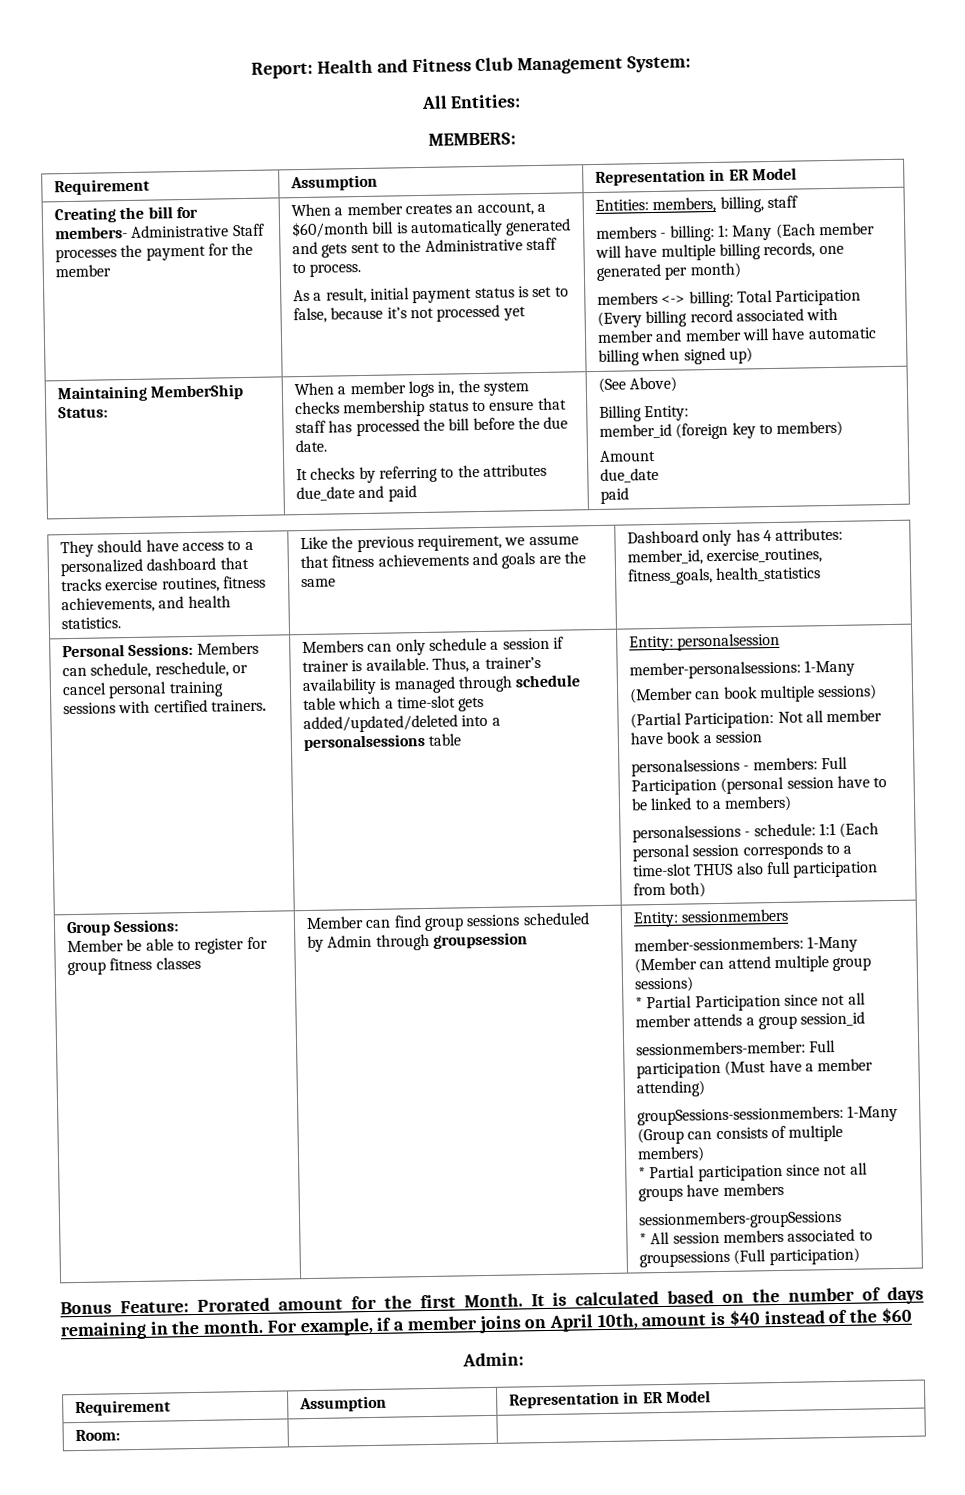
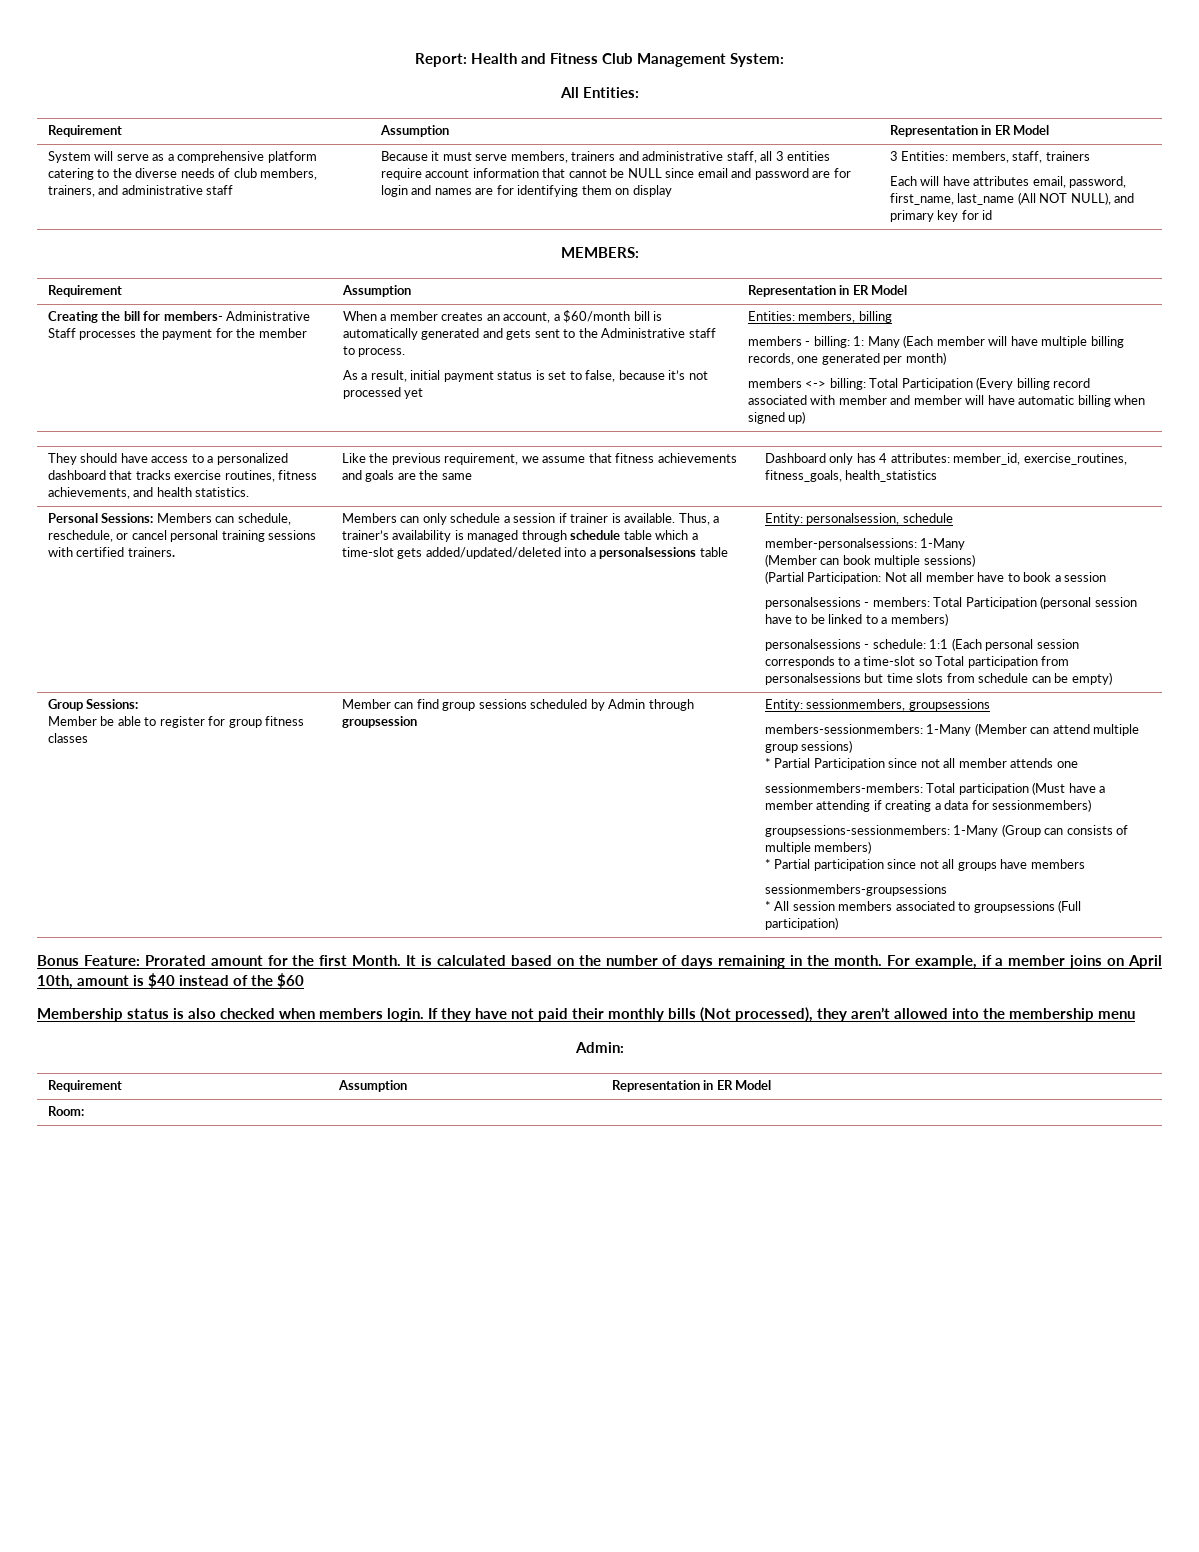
  All Entities:
+ Requirement | Assumption | Representation in ER Model
+ System will serve as a comprehensive platform catering to the diverse needs of club members, trainers, and administrative staff | Because it must serve members, trainers and administrative staff, all 3 entities require account information that cannot be NULL since email and password are for login and names are for identifying them on display | 3 Entities: members, staff, trainers
+ Each will have attributes email, password, first_name, last_name (All NOT NULL), and primary key for id
- Entities: members, billing, staff
+ Entities: members, billing
- Maintaining MemberShip Status: | When a member logs in, the system checks membership status to ensure that staff has processed the bill before the due date.
- It checks by referring to the attributes due_date and paid | (See Above)
- Billing Entity:
- member_id (foreign key to members)
- Amount
- due_date
- paid
- Entity: personalsession
+ Entity: personalsession, schedule
- (Partial Participation: Not all member have book a session
+ (Partial Participation: Not all member have to book a session
- personalsessions - members: Full Participation (personal session have to be linked to a members)
+ personalsessions - members: Total Participation (personal session have to be linked to a members)
- personalsessions - schedule: 1:1 (Each personal session corresponds to a time-slot THUS also full participation from both)
+ personalsessions - schedule: 1:1 (Each personal session corresponds to a time-slot so Total participation from personalsessions but time slots from schedule can be empty)
- Entity: sessionmembers
- member-sessionmembers: 1-Many (Member can attend multiple group sessions)
+ Entity: sessionmembers, groupsessions
+ members-sessionmembers: 1-Many (Member can attend multiple group sessions)
- * Partial Participation since not all member attends a group session_id
- sessionmembers-member: Full participation (Must have a member attending)
- groupSessions-sessionmembers: 1-Many (Group can consists of multiple members)
+ * Partial Participation since not all member attends one
+ sessionmembers-members: Total participation (Must have a member attending if creating a data for sessionmembers)
+ groupsessions-sessionmembers: 1-Many (Group can consists of multiple members)
- sessionmembers-groupSessions
+ sessionmembers-groupsessions
+ Membership status is also checked when members login. If they have not paid their monthly bills (Not processed), they aren’t allowed into the membership menu

